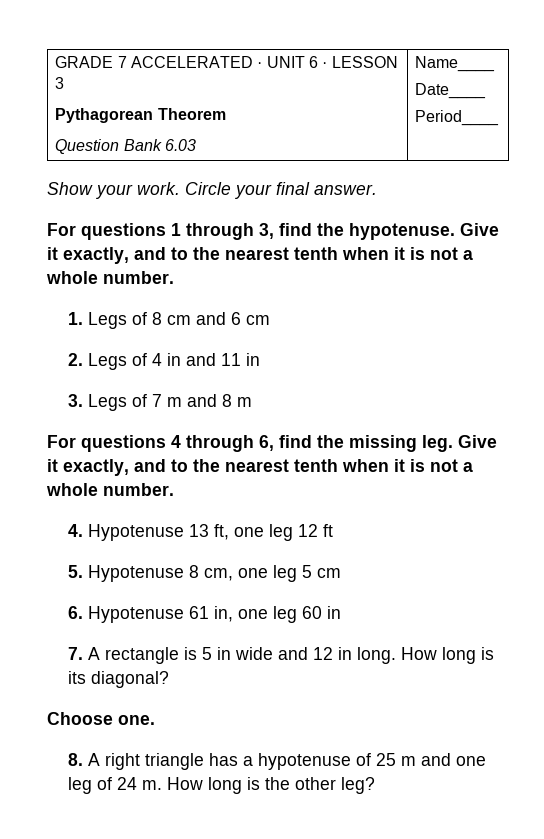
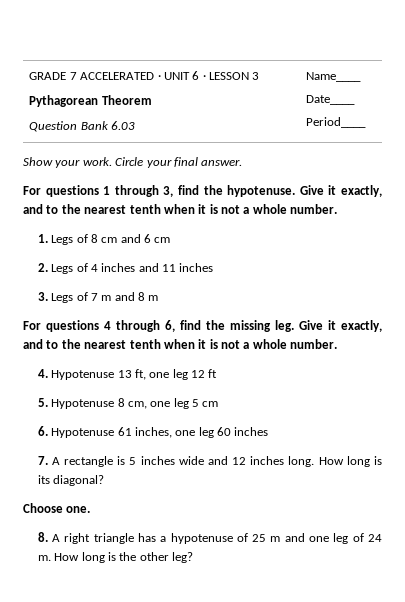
- 2. Legs of 4 in and 11 in
+ 2. Legs of 4 inches and 11 inches
- 6. Hypotenuse 61 in, one leg 60 in
+ 6. Hypotenuse 61 inches, one leg 60 inches
- 7. A rectangle is 5 in wide and 12 in long.
+ 7. A rectangle is 5 inches wide and 12 inches long.

